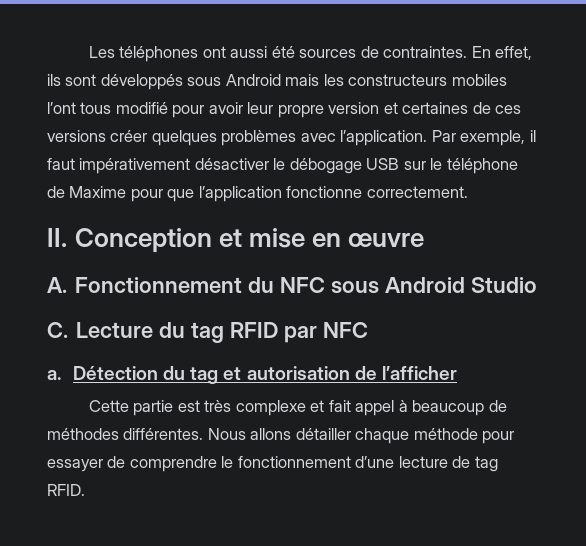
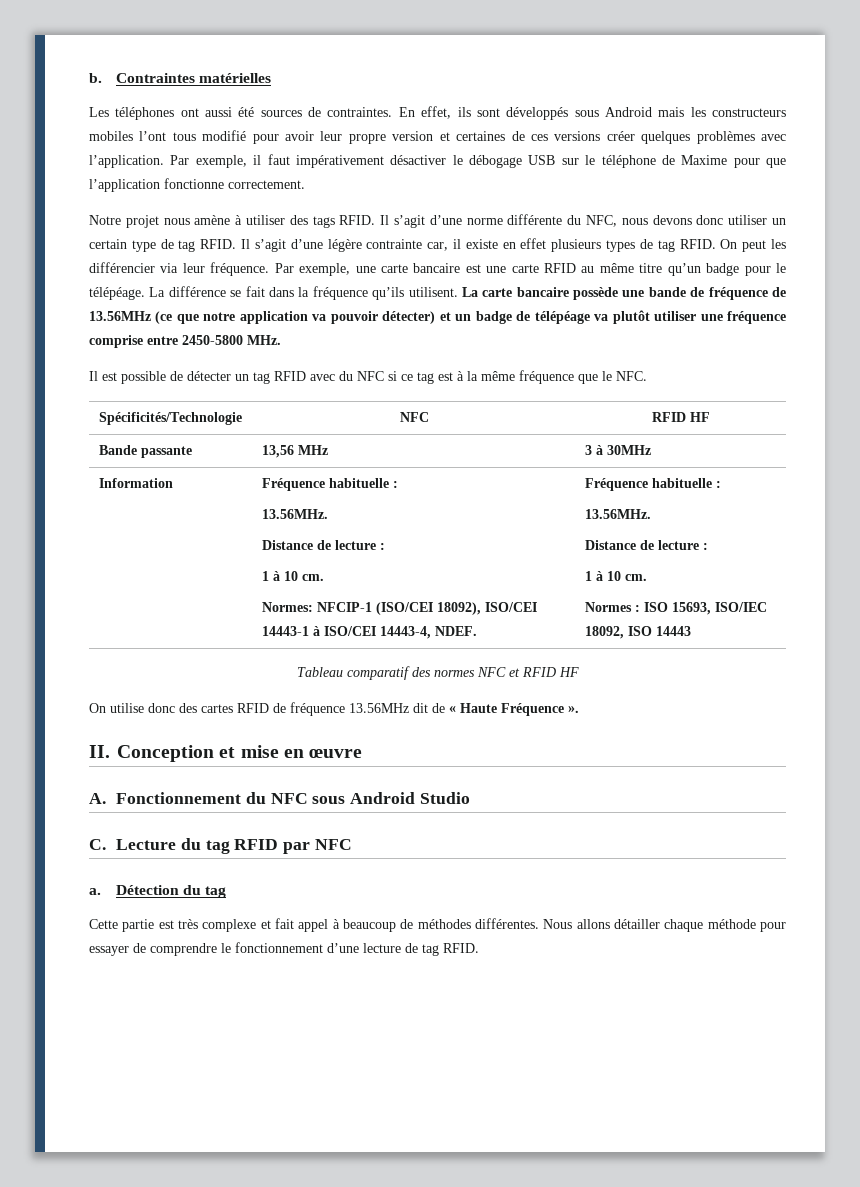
+ b. Contraintes matérielles
+ Notre projet nous amène à utiliser des tags RFID. Il s’agit d’une norme différente du NFC, nous devons donc utiliser un certain type de tag RFID. Il s’agit d’une légère contrainte car, il existe en effet plusieurs types de tag RFID. On peut les différencier via leur fréquence. Par exemple, une carte bancaire est une carte RFID au même titre qu’un badge pour le télépéage. La différence se fait dans la fréquence qu’ils utilisent. La carte bancaire possède une bande de fréquence de 13.56MHz (ce que notre application va pouvoir détecter) et un badge de télépéage va plutôt utiliser une fréquence comprise entre 2450-5800 MHz.
+ Il est possible de détecter un tag RFID avec du NFC si ce tag est à la même fréquence que le NFC.
+ Spécificités/Technologie | NFC | RFID HF
+ Bande passante | 13,56 MHz | 3 à 30MHz
+ Information | Fréquence habituelle :
+ 13.56MHz.
+ Distance de lecture :
+ 1 à 10 cm.
+ Normes: NFCIP-1 (ISO/CEI 18092), ISO/CEI 14443-1 à ISO/CEI 14443-4, NDEF. | Fréquence habituelle :
+ 13.56MHz.
+ Distance de lecture :
+ 1 à 10 cm.
+ Normes : ISO 15693, ISO/IEC 18092, ISO 14443
+ Tableau comparatif des normes NFC et RFID HF
+ On utilise donc des cartes RFID de fréquence 13.56MHz dit de « Haute Fréquence ».
- Détection du tag et autorisation de l’afficher
+ Détection du tag

